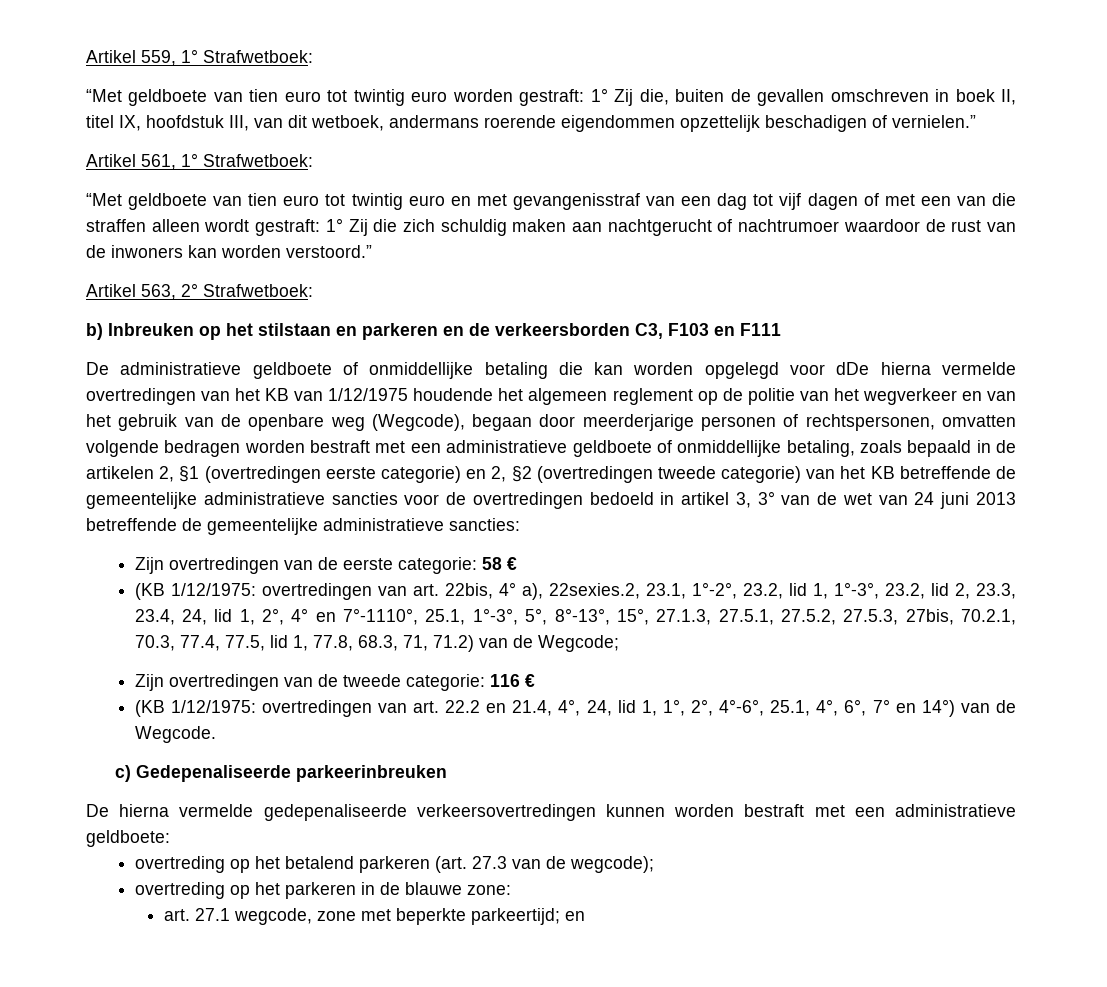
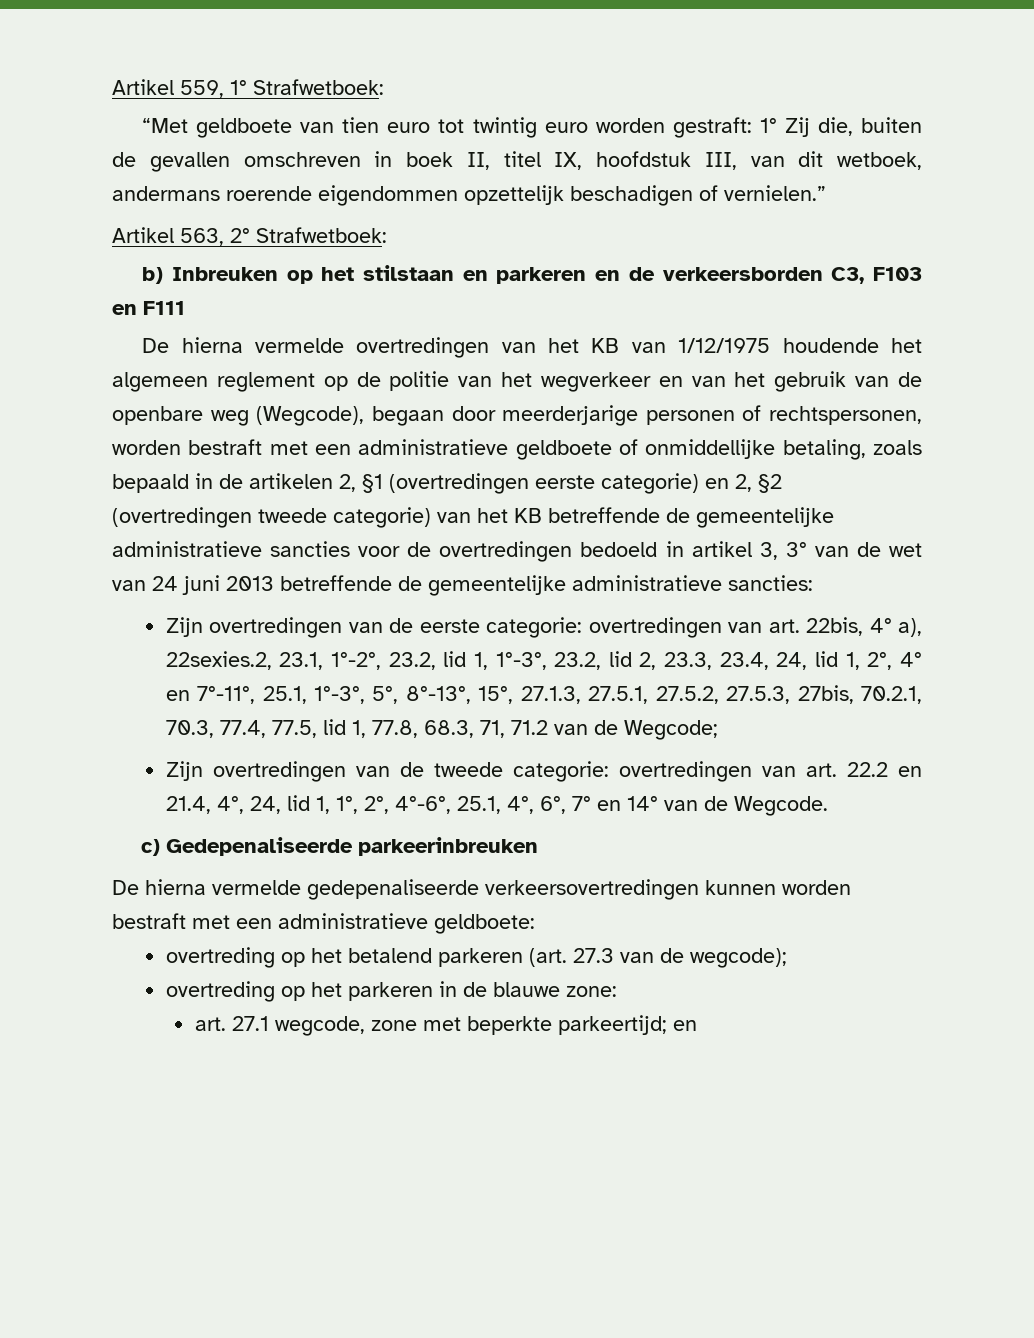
- Artikel 561, 1° Strafwetboek:
- “Met geldboete van tien euro tot twintig euro en met gevangenisstraf van een dag tot vijf dagen of met een van die straffen alleen wordt gestraft: 1° Zij die zich schuldig maken aan nachtgerucht of nachtrumoer waardoor de rust van de inwoners kan worden verstoord.”
- De administratieve geldboete of onmiddellijke betaling die kan worden opgelegd voor dDe hierna vermelde overtredingen van het KB van 1/12/1975 houdende het algemeen reglement op de politie van het wegverkeer en van het gebruik van de openbare weg (Wegcode), begaan door meerderjarige personen of rechtspersonen, omvatten volgende bedragen worden bestraft met een administratieve geldboete of onmiddellijke betaling, zoals bepaald in de artikelen 2, §1 (overtredingen eerste categorie) en 2, §2 (overtredingen tweede categorie) van het KB betreffende de gemeentelijke administratieve sancties voor de overtredingen bedoeld in artikel 3, 3° van de wet van 24 juni 2013 betreffende de gemeentelijke administratieve sancties:
+ De hierna vermelde overtredingen van het KB van 1/12/1975 houdende het algemeen reglement op de politie van het wegverkeer en van het gebruik van de openbare weg (Wegcode), begaan door meerderjarige personen of rechtspersonen, worden bestraft met een administratieve geldboete of onmiddellijke betaling, zoals bepaald in de artikelen 2, §1 (overtredingen eerste categorie) en 2, §2 (overtredingen tweede categorie) van het KB betreffende de gemeentelijke administratieve sancties voor de overtredingen bedoeld in artikel 3, 3° van de wet van 24 juni 2013 betreffende de gemeentelijke administratieve sancties:
- Zijn overtredingen van de eerste categorie: 58 €
- (KB 1/12/1975: overtredingen van art. 22bis, 4° a), 22sexies.2, 23.1, 1°-2°, 23.2, lid 1, 1°-3°, 23.2, lid 2, 23.3, 23.4, 24, lid 1, 2°, 4° en 7°-1110°, 25.1, 1°-3°, 5°, 8°-13°, 15°, 27.1.3, 27.5.1, 27.5.2, 27.5.3, 27bis, 70.2.1, 70.3, 77.4, 77.5, lid 1, 77.8, 68.3, 71, 71.2) van de Wegcode;
+ Zijn overtredingen van de eerste categorie: overtredingen van art. 22bis, 4° a), 22sexies.2, 23.1, 1°-2°, 23.2, lid 1, 1°-3°, 23.2, lid 2, 23.3, 23.4, 24, lid 1, 2°, 4° en 7°-11°, 25.1, 1°-3°, 5°, 8°-13°, 15°, 27.1.3, 27.5.1, 27.5.2, 27.5.3, 27bis, 70.2.1, 70.3, 77.4, 77.5, lid 1, 77.8, 68.3, 71, 71.2 van de Wegcode;
- Zijn overtredingen van de tweede categorie: 116 €
- (KB 1/12/1975: overtredingen van art. 22.2 en 21.4, 4°, 24, lid 1, 1°, 2°, 4°-6°, 25.1, 4°, 6°, 7° en 14°) van de Wegcode.
+ Zijn overtredingen van de tweede categorie: overtredingen van art. 22.2 en 21.4, 4°, 24, lid 1, 1°, 2°, 4°-6°, 25.1, 4°, 6°, 7° en 14° van de Wegcode.

